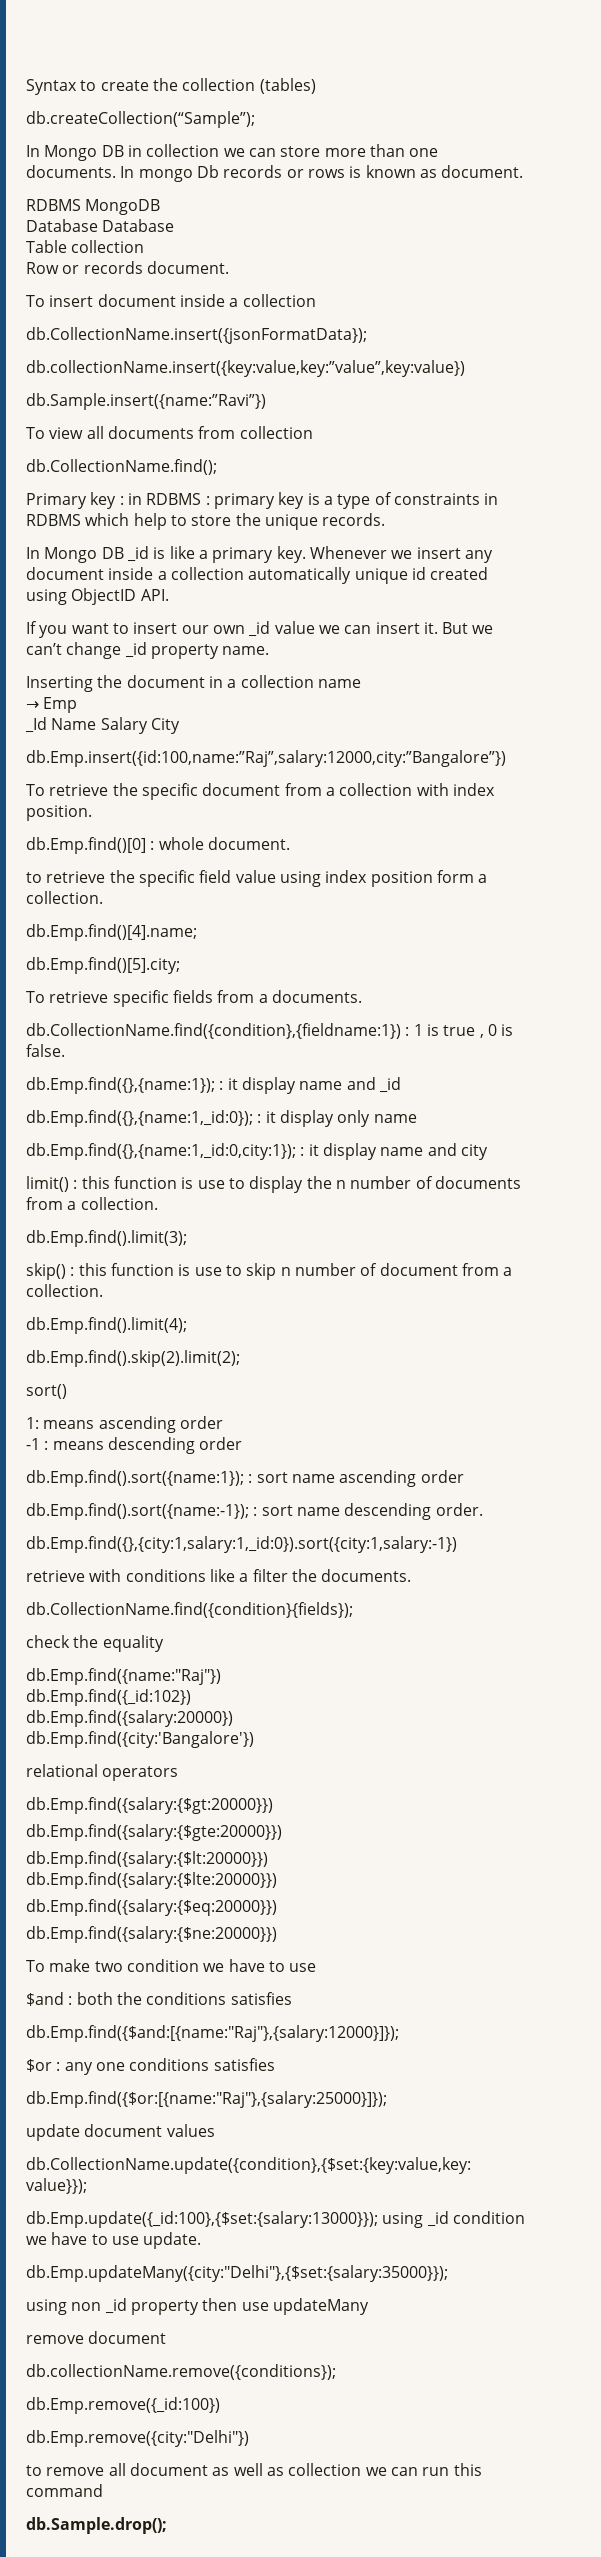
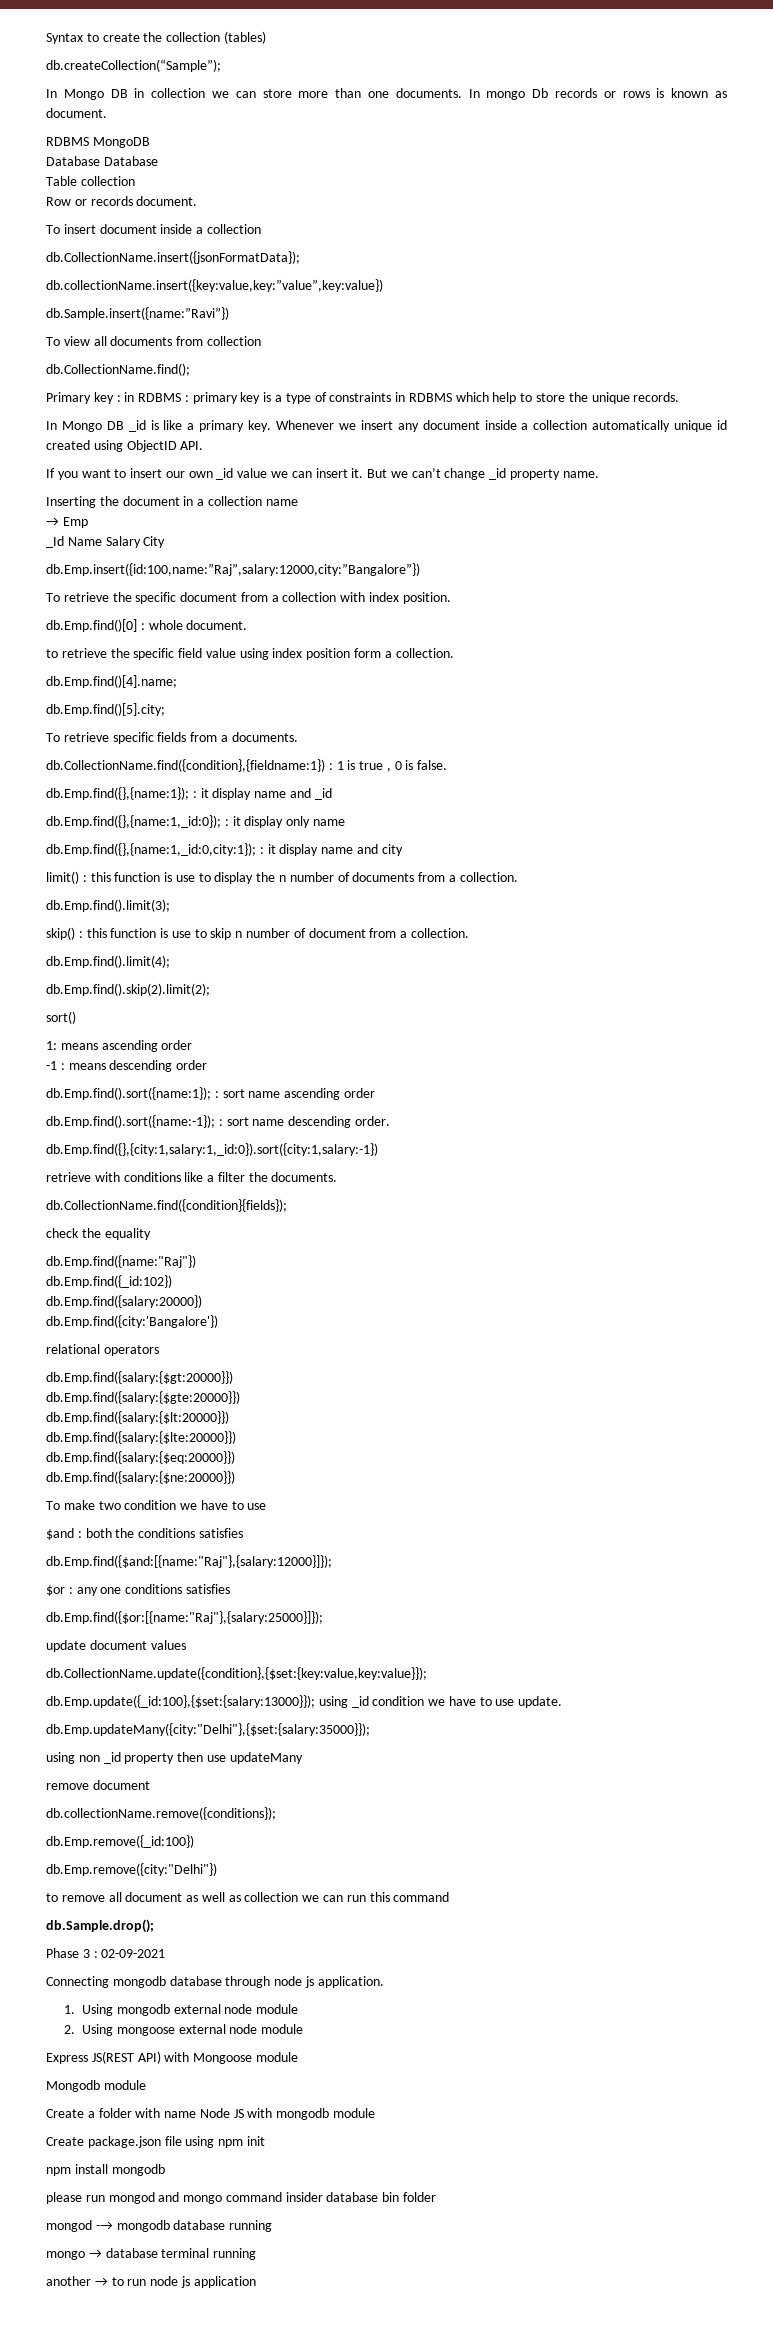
+ Phase 3 : 02-09-2021
+ Connecting mongodb database through node js application.
+ 1. Using mongodb external node module
+ 2. Using mongoose external node module
+ Express JS(REST API) with Mongoose module
+ Mongodb module
+ Create a folder with name Node JS with mongodb module
+ Create package.json file using npm init
+ npm install mongodb
+ please run mongod and mongo command insider database bin folder
+ mongod -→ mongodb database running
+ mongo → database terminal running
+ another → to run node js application

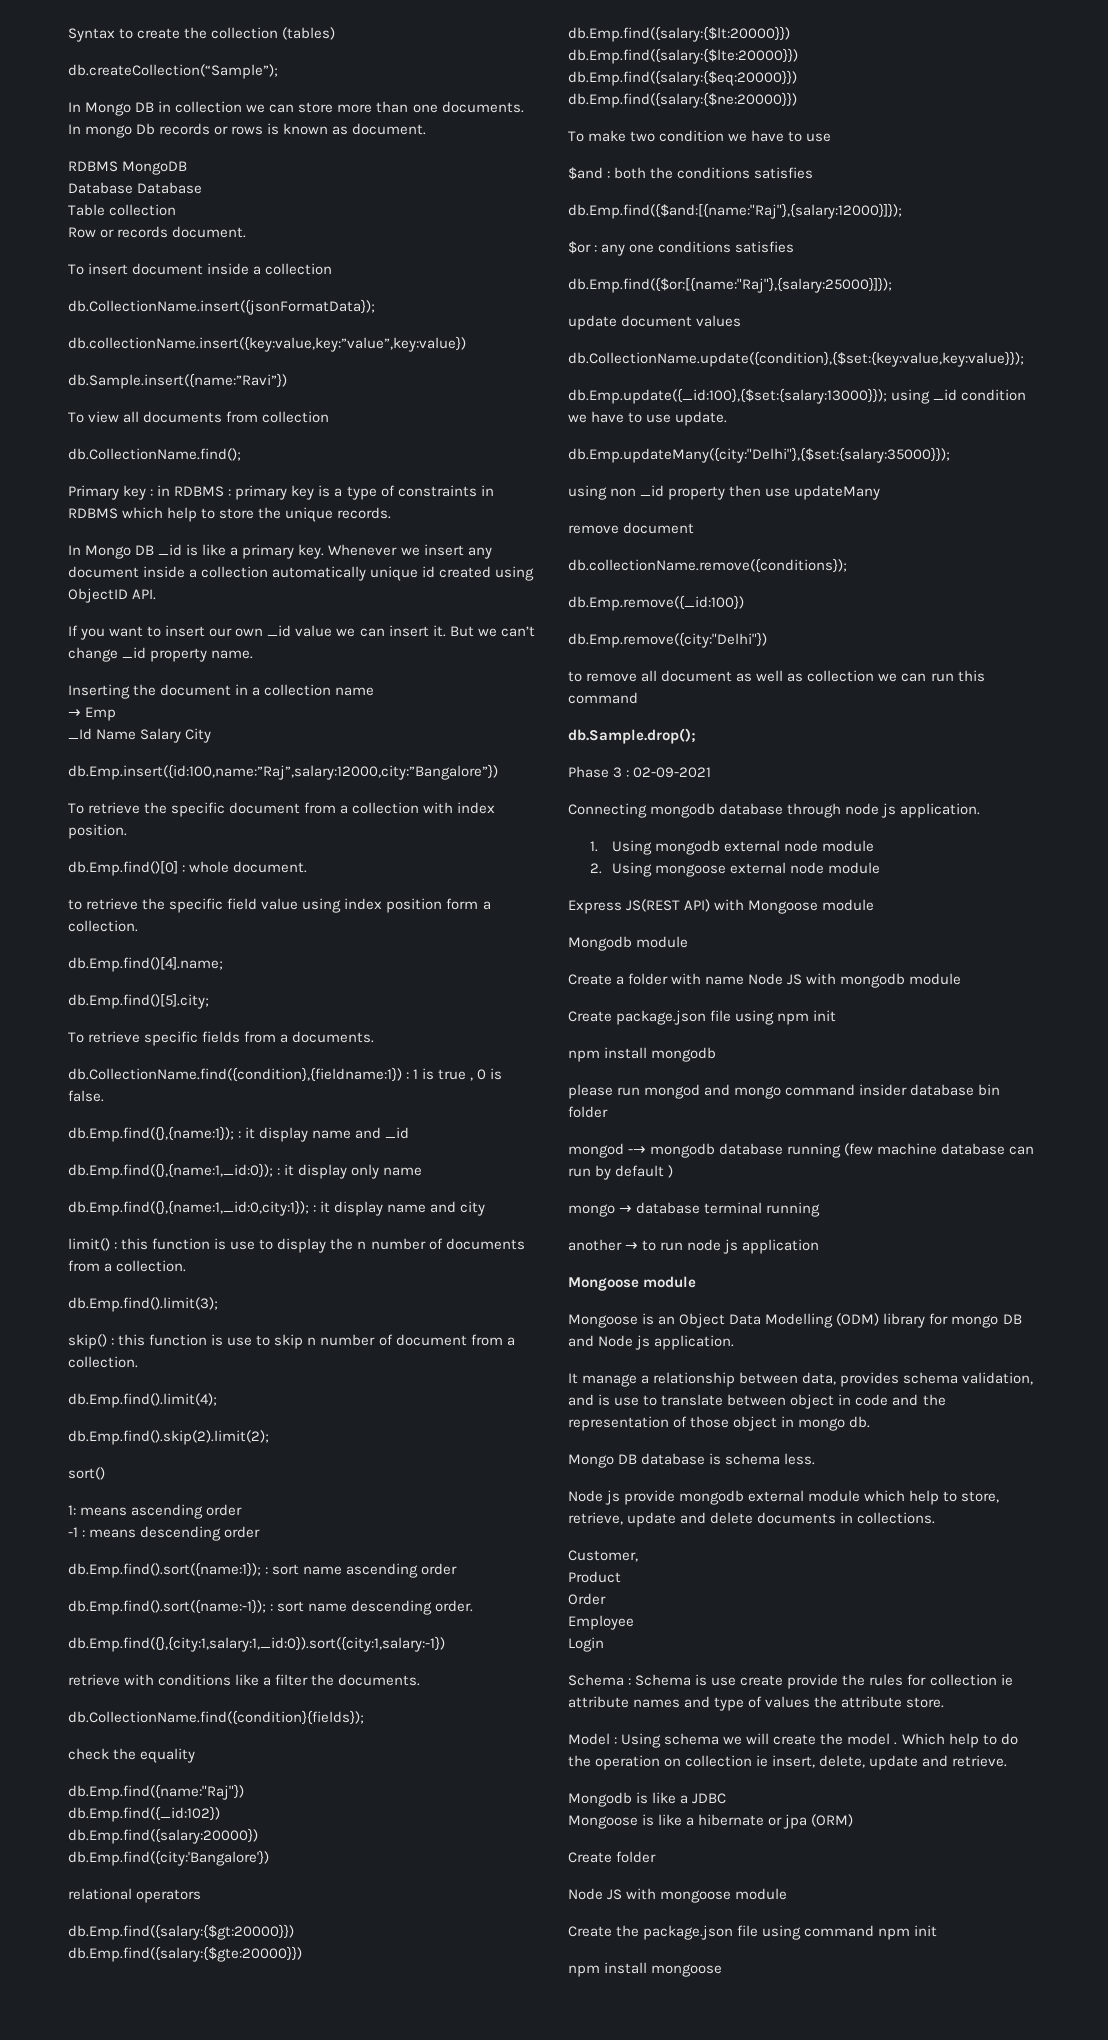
- mongod -→ mongodb database running
+ mongod -→ mongodb database running (few machine database can run by default )
  another → to run node js application
+ Mongoose module
+ Mongoose is an Object Data Modelling (ODM) library for mongo DB and Node js application.
+ It manage a relationship between data, provides schema validation, and is use to translate between object in code and the representation of those object in mongo db.
+ Mongo DB database is schema less.
+ Node js provide mongodb external module which help to store, retrieve, update and delete documents in collections.
+ Customer,
+ Product
+ Order
+ Employee
+ Login
+ Schema : Schema is use create provide the rules for collection ie attribute names and type of values the attribute store.
+ Model : Using schema we will create the model . Which help to do the operation on collection ie insert, delete, update and retrieve.
+ Mongodb is like a JDBC
+ Mongoose is like a hibernate or jpa (ORM)
+ Create folder
+ Node JS with mongoose module
+ Create the package.json file using command npm init
+ npm install mongoose

